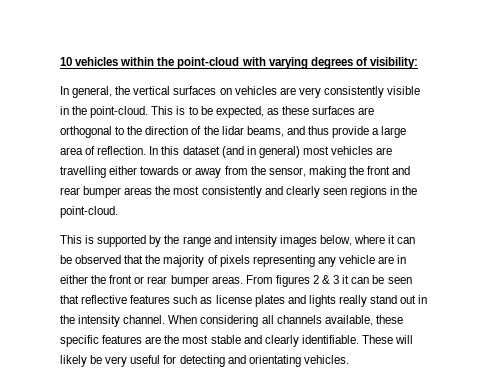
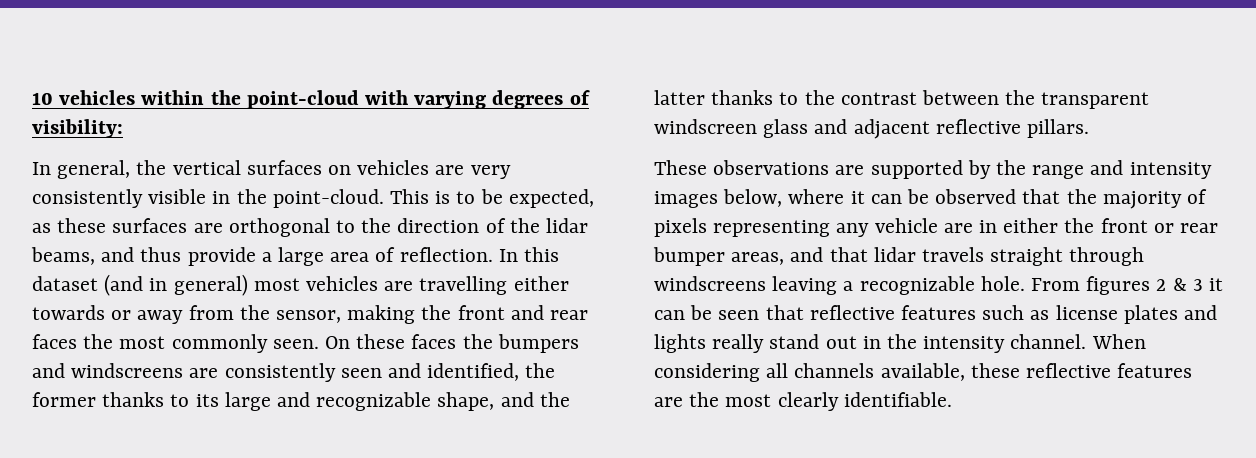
- In this dataset (and in general) most vehicles are travelling either towards or away from the sensor, making the front and rear bumper areas the most consistently and clearly seen regions in the point-cloud.
- This is supported by the range and intensity images below, where it can be observed that the majority of pixels representing any vehicle are in either the front or rear bumper areas.
+ In this dataset (and in general) most vehicles are travelling either towards or away from the sensor, making the front and rear faces the most commonly seen. On these faces the bumpers and windscreens are consistently seen and identified, the former thanks to its large and recognizable shape, and the latter thanks to the contrast between the transparent windscreen glass and adjacent reflective pillars.
+ These observations are supported by the range and intensity images below, where it can be observed that the majority of pixels representing any vehicle are in either the front or rear bumper areas, and that lidar travels straight through windscreens leaving a recognizable hole.
- When considering all channels available, these specific features are the most stable and clearly identifiable. These will likely be very useful for detecting and orientating vehicles.
+ When considering all channels available, these reflective features are the most clearly identifiable.

